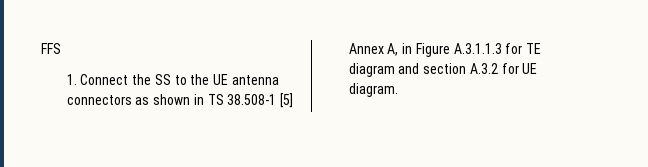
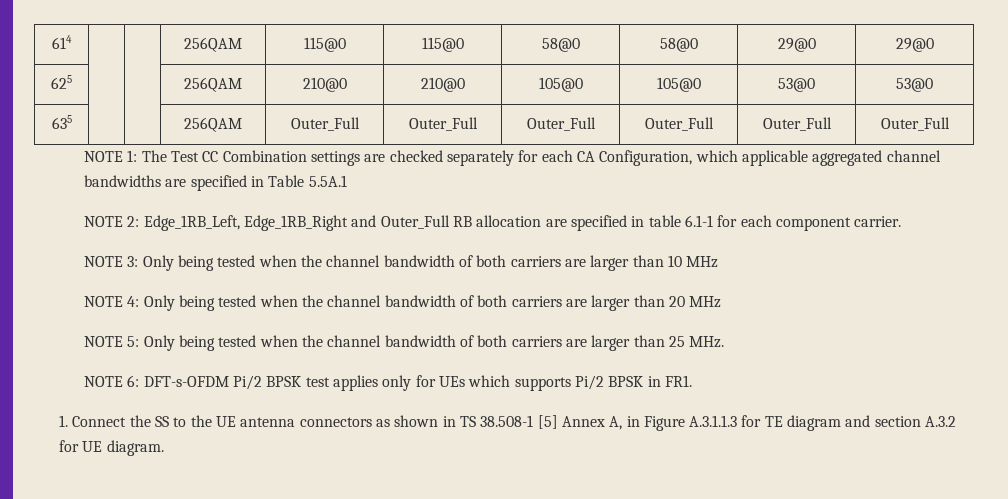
- FFS
+ 614 | | | 256QAM | 115@0 | 115@0 | 58@0 | 58@0 | 29@0 | 29@0
+ 625 | | | 256QAM | 210@0 | 210@0 | 105@0 | 105@0 | 53@0 | 53@0
+ 635 | | | 256QAM | Outer_Full | Outer_Full | Outer_Full | Outer_Full | Outer_Full | Outer_Full
+ NOTE 1: The Test CC Combination settings are checked separately for each CA Configuration, which applicable aggregated channel bandwidths are specified in Table 5.5A.1
+ NOTE 2: Edge_1RB_Left, Edge_1RB_Right and Outer_Full RB allocation are specified in table 6.1-1 for each component carrier.
+ NOTE 3: Only being tested when the channel bandwidth of both carriers are larger than 10 MHz
+ NOTE 4: Only being tested when the channel bandwidth of both carriers are larger than 20 MHz
+ NOTE 5: Only being tested when the channel bandwidth of both carriers are larger than 25 MHz.
+ NOTE 6: DFT-s-OFDM Pi/2 BPSK test applies only for UEs which supports Pi/2 BPSK in FR1.

